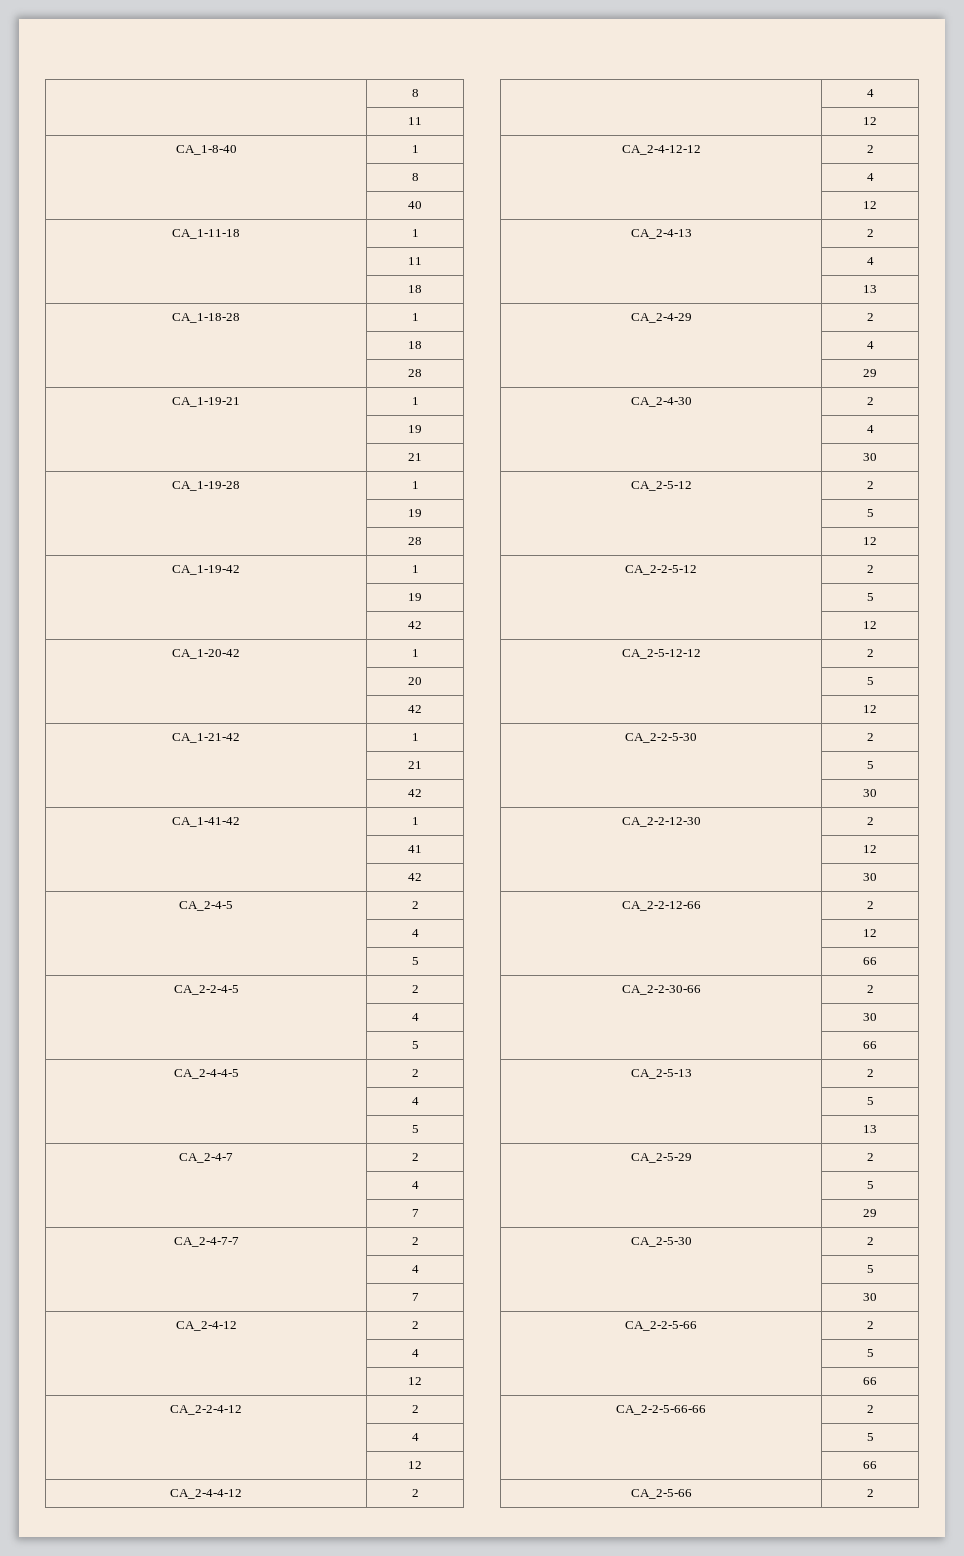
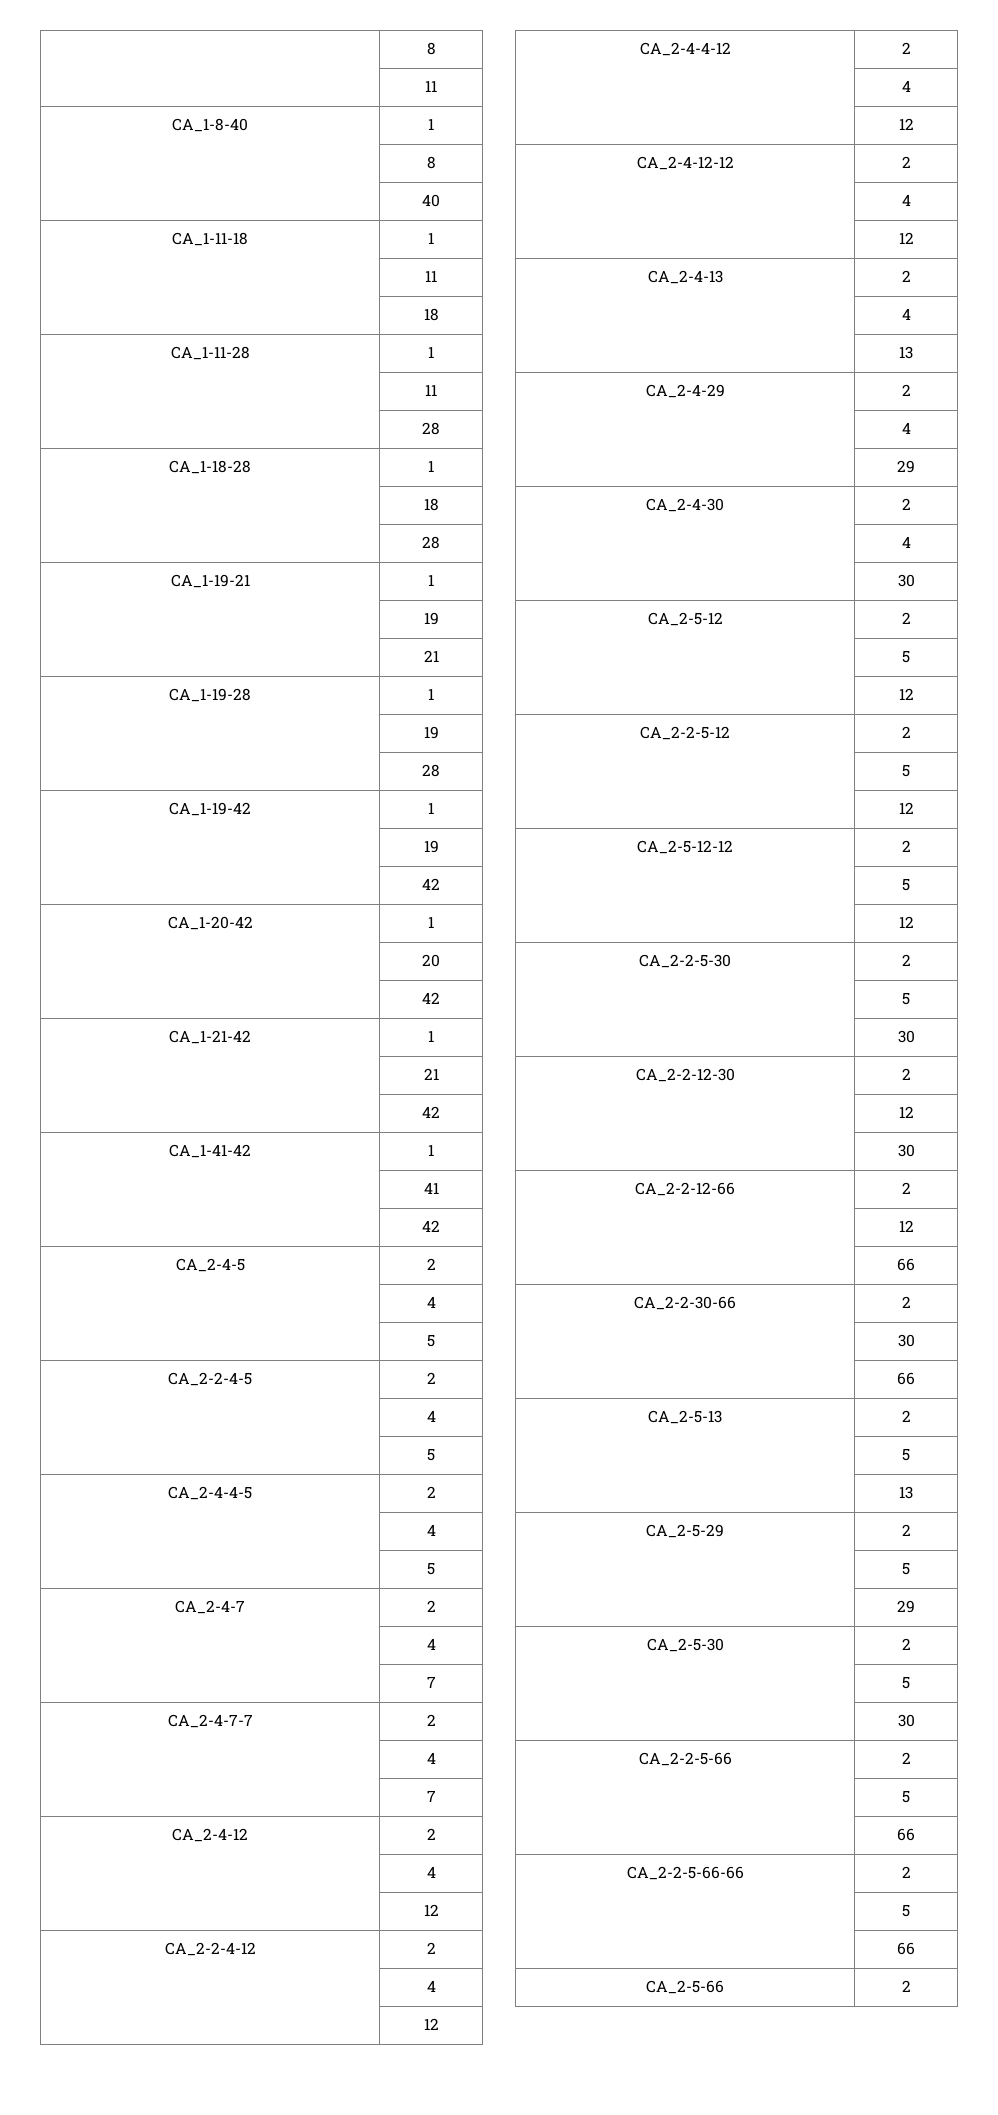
+ CA_1-11-28 | 1
+ | 11
+ | 28

